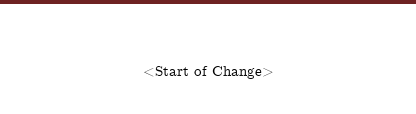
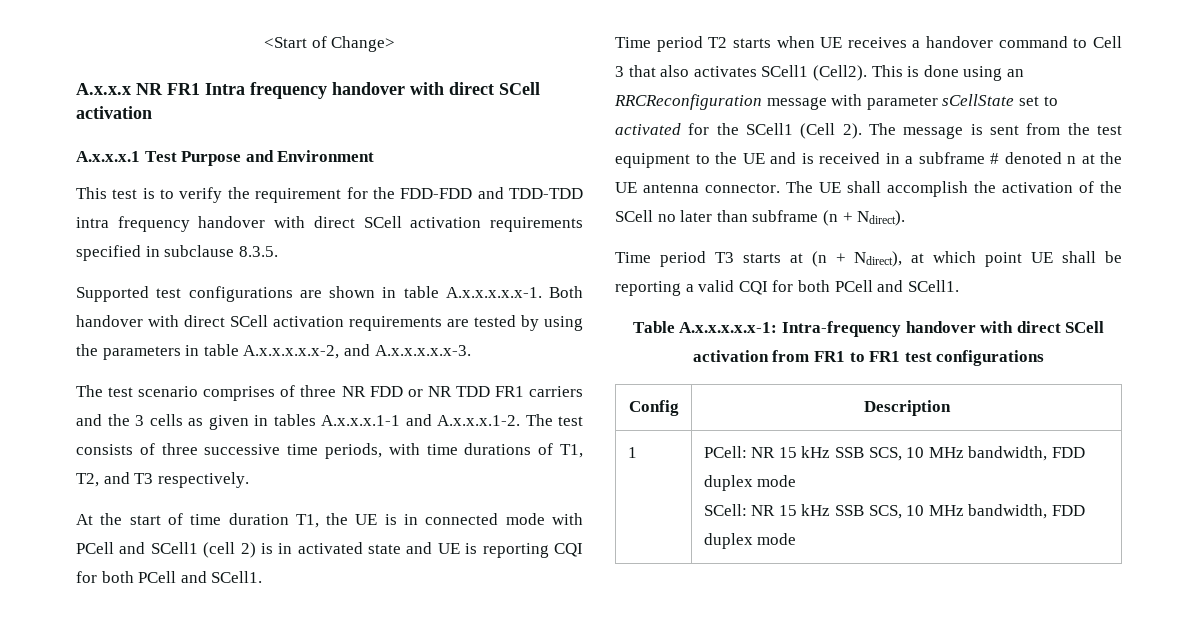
+ A.x.x.x NR FR1 Intra frequency handover with direct SCell activation
+ A.x.x.x.1 Test Purpose and Environment
+ This test is to verify the requirement for the FDD-FDD and TDD-TDD intra frequency handover with direct SCell activation requirements specified in subclause 8.3.5.
+ Supported test configurations are shown in table A.x.x.x.x.x-1. Both handover with direct SCell activation requirements are tested by using the parameters in table A.x.x.x.x.x-2, and A.x.x.x.x.x-3.
+ The test scenario comprises of three NR FDD or NR TDD FR1 carriers and the 3 cells as given in tables A.x.x.x.1-1 and A.x.x.x.1-2. The test consists of three successive time periods, with time durations of T1, T2, and T3 respectively.
+ At the start of time duration T1, the UE is in connected mode with PCell and SCell1 (cell 2) is in activated state and UE is reporting CQI for both PCell and SCell1.
+ Time period T2 starts when UE receives a handover command to Cell 3 that also activates SCell1 (Cell2). This is done using an RRCReconfiguration message with parameter sCellState set to activated for the SCell1 (Cell 2). The message is sent from the test equipment to the UE and is received in a subframe # denoted n at the UE antenna connector. The UE shall accomplish the activation of the SCell no later than subframe (n + Ndirect).
+ Time period T3 starts at (n + Ndirect), at which point UE shall be reporting a valid CQI for both PCell and SCell1.
+ Table A.x.x.x.x.x-1: Intra-frequency handover with direct SCell activation from FR1 to FR1 test configurations
+ Config | Description
+ 1 | PCell: NR 15 kHz SSB SCS, 10 MHz bandwidth, FDD duplex mode
+ SCell: NR 15 kHz SSB SCS, 10 MHz bandwidth, FDD duplex mode

